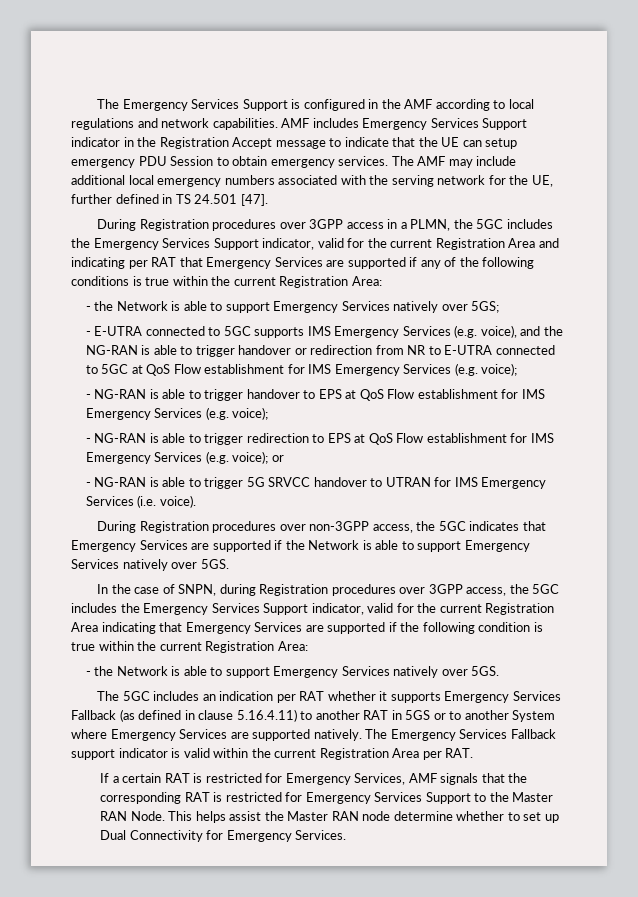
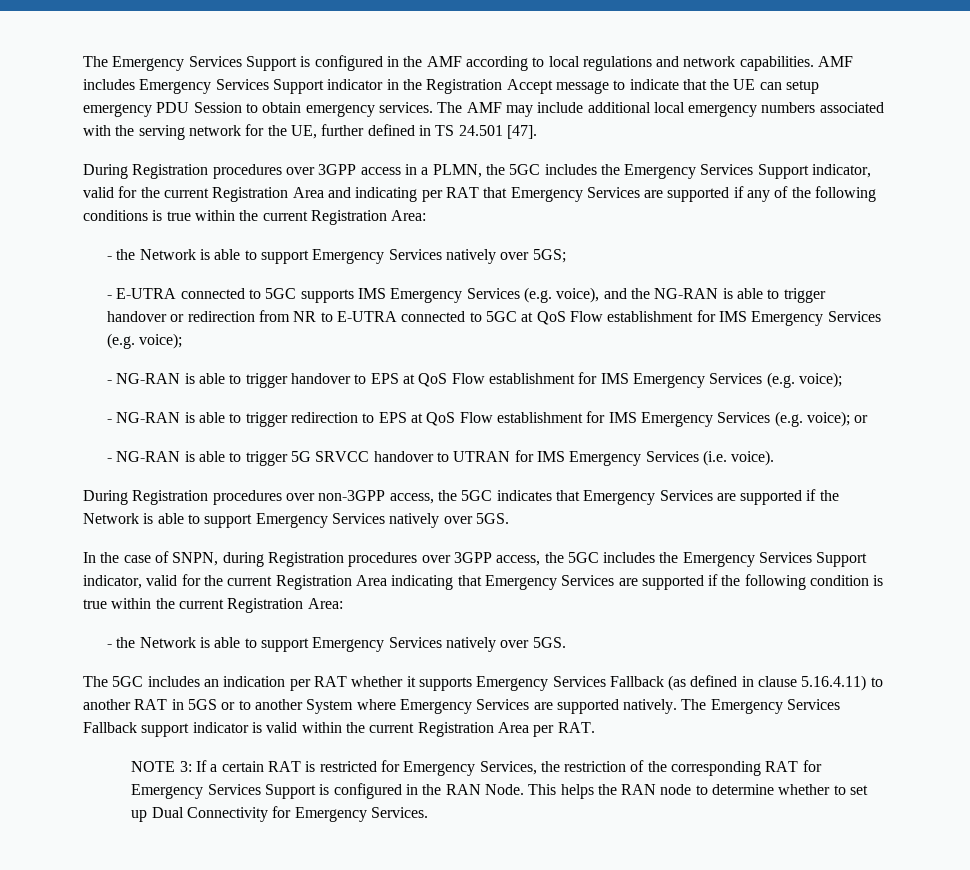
- If a certain RAT is restricted for Emergency Services, AMF signals that the corresponding RAT is restricted for Emergency Services Support to the Master RAN Node.
+ NOTE 3: If a certain RAT is restricted for Emergency Services, the restriction of the corresponding RAT for Emergency Services Support is configured in the RAN Node.
- This helps assist the Master RAN node determine whether to set up Dual Connectivity for Emergency Services.
+ This helps the RAN node to determine whether to set up Dual Connectivity for Emergency Services.

